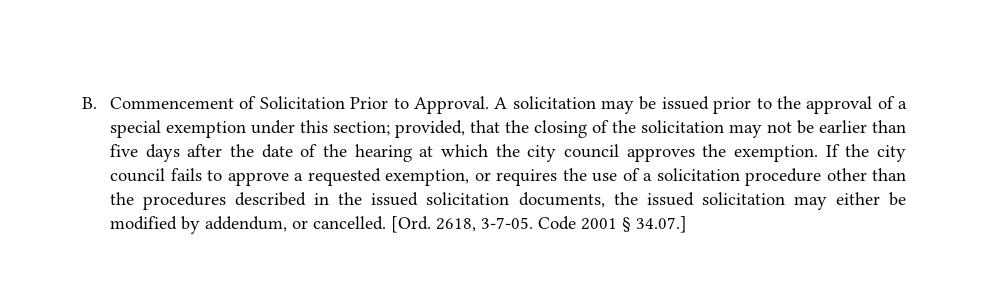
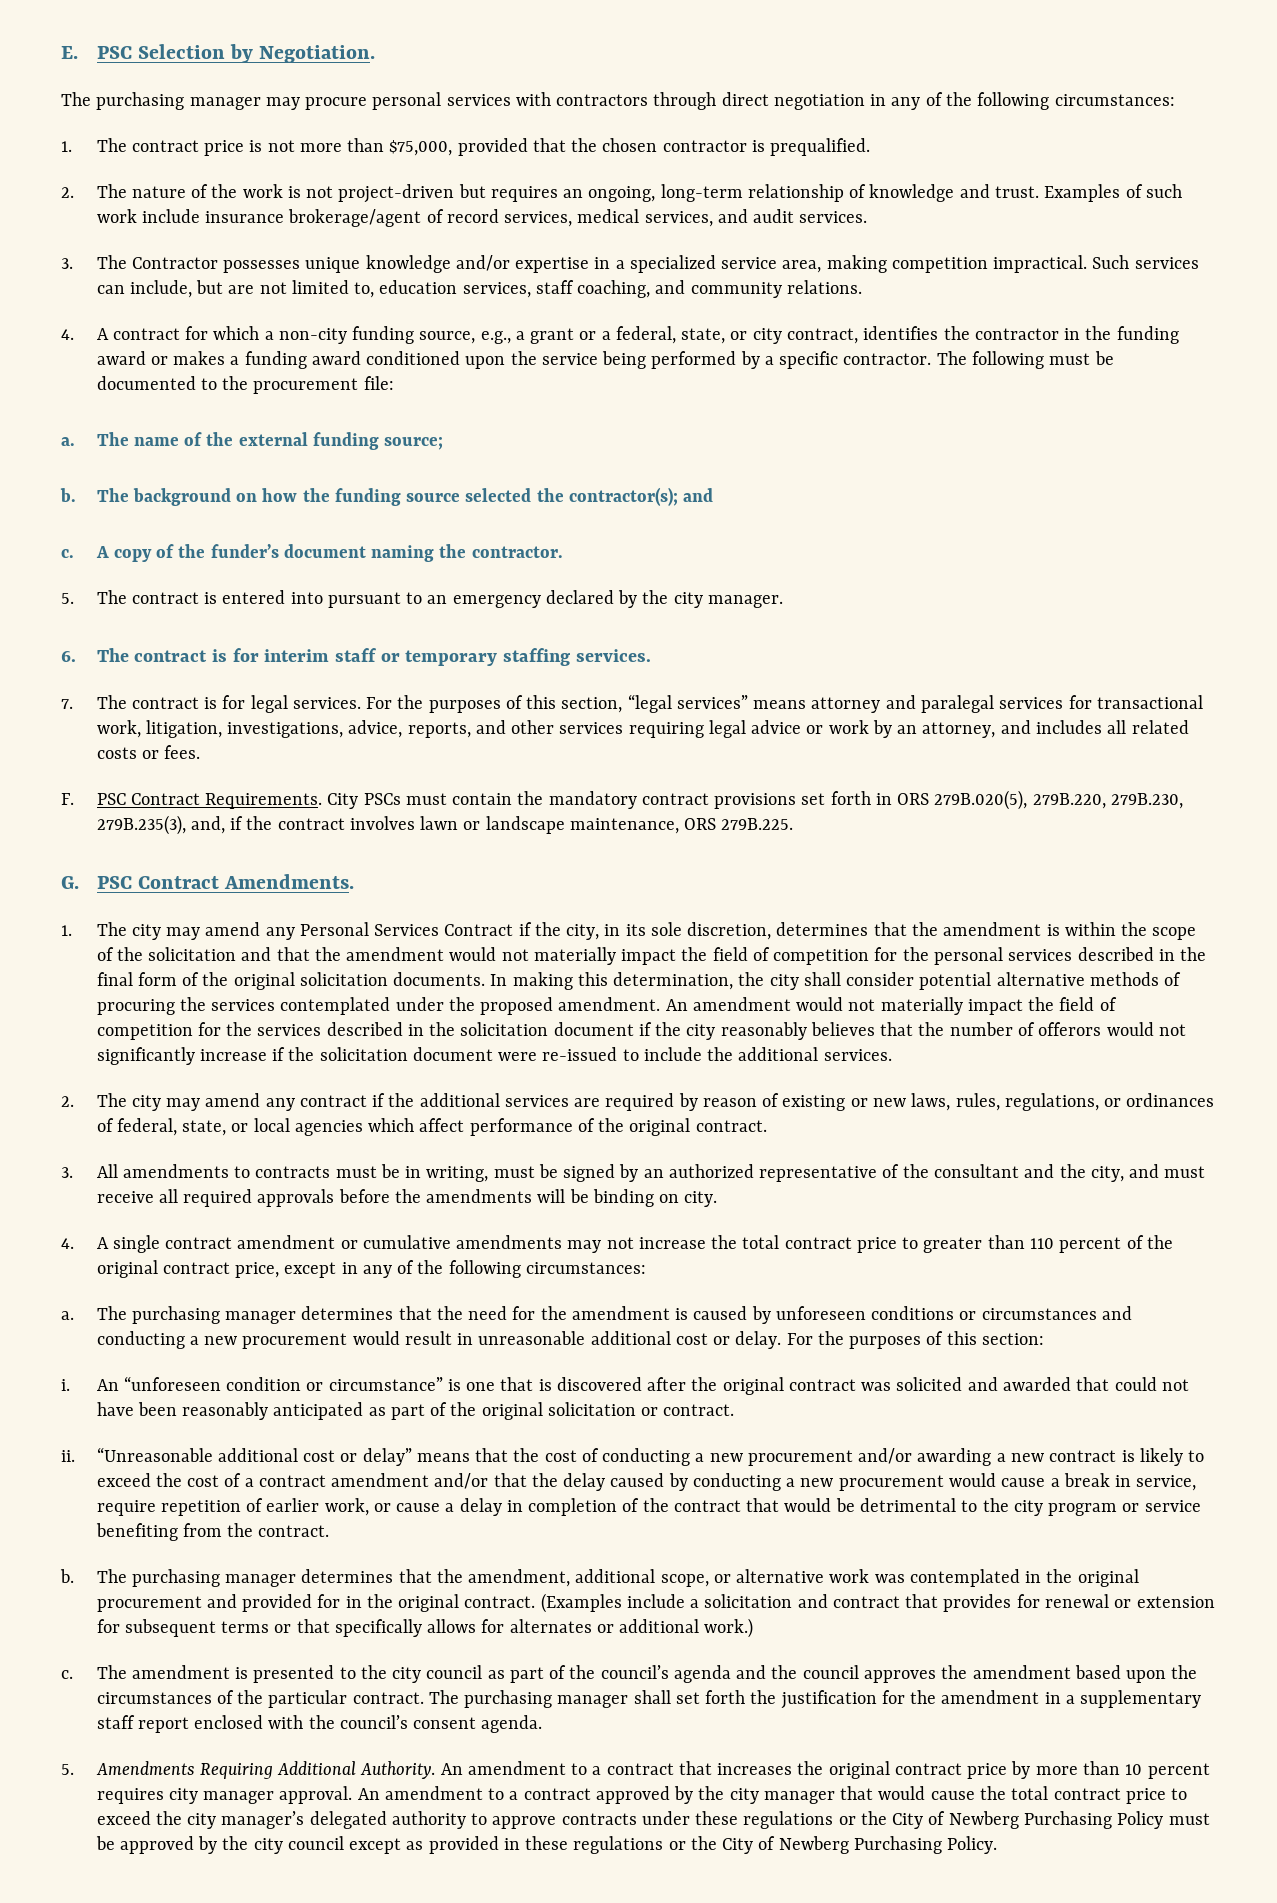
- B. Commencement of Solicitation Prior to Approval. A solicitation may be issued prior to the approval of a special exemption under this section; provided, that the closing of the solicitation may not be earlier than five days after the date of the hearing at which the city council approves the exemption. If the city council fails to approve a requested exemption, or requires the use of a solicitation procedure other than the procedures described in the issued solicitation documents, the issued solicitation may either be modified by addendum, or cancelled. [Ord. 2618, 3-7-05. Code 2001 § 34.07.]
+ E. PSC Selection by Negotiation.
+ The purchasing manager may procure personal services with contractors through direct negotiation in any of the following circumstances:
+ 1. The contract price is not more than $75,000, provided that the chosen contractor is prequalified.
+ 2. The nature of the work is not project-driven but requires an ongoing, long-term relationship of knowledge and trust. Examples of such work include insurance brokerage/agent of record services, medical services, and audit services.
+ 3. The Contractor possesses unique knowledge and/or expertise in a specialized service area, making competition impractical. Such services can include, but are not limited to, education services, staff coaching, and community relations.
+ 4. A contract for which a non-city funding source, e.g., a grant or a federal, state, or city contract, identifies the contractor in the funding award or makes a funding award conditioned upon the service being performed by a specific contractor. The following must be documented to the procurement file:
+ a. The name of the external funding source;
+ b. The background on how the funding source selected the contractor(s); and
+ c. A copy of the funder’s document naming the contractor.
+ 5. The contract is entered into pursuant to an emergency declared by the city manager.
+ 6. The contract is for interim staff or temporary staffing services.
+ 7. The contract is for legal services. For the purposes of this section, “legal services” means attorney and paralegal services for transactional work, litigation, investigations, advice, reports, and other services requiring legal advice or work by an attorney, and includes all related costs or fees.
+ F. PSC Contract Requirements. City PSCs must contain the mandatory contract provisions set forth in ORS 279B.020(5), 279B.220, 279B.230, 279B.235(3), and, if the contract involves lawn or landscape maintenance, ORS 279B.225.
+ G. PSC Contract Amendments.
+ 1. The city may amend any Personal Services Contract if the city, in its sole discretion, determines that the amendment is within the scope of the solicitation and that the amendment would not materially impact the field of competition for the personal services described in the final form of the original solicitation documents. In making this determination, the city shall consider potential alternative methods of procuring the services contemplated under the proposed amendment. An amendment would not materially impact the field of competition for the services described in the solicitation document if the city reasonably believes that the number of offerors would not significantly increase if the solicitation document were re-issued to include the additional services.
+ 2. The city may amend any contract if the additional services are required by reason of existing or new laws, rules, regulations, or ordinances of federal, state, or local agencies which affect performance of the original contract.
+ 3. All amendments to contracts must be in writing, must be signed by an authorized representative of the consultant and the city, and must receive all required approvals before the amendments will be binding on city.
+ 4. A single contract amendment or cumulative amendments may not increase the total contract price to greater than 110 percent of the original contract price, except in any of the following circumstances:
+ a. The purchasing manager determines that the need for the amendment is caused by unforeseen conditions or circumstances and conducting a new procurement would result in unreasonable additional cost or delay. For the purposes of this section:
+ i. An “unforeseen condition or circumstance” is one that is discovered after the original contract was solicited and awarded that could not have been reasonably anticipated as part of the original solicitation or contract.
+ ii. “Unreasonable additional cost or delay” means that the cost of conducting a new procurement and/or awarding a new contract is likely to exceed the cost of a contract amendment and/or that the delay caused by conducting a new procurement would cause a break in service, require repetition of earlier work, or cause a delay in completion of the contract that would be detrimental to the city program or service benefiting from the contract.
+ b. The purchasing manager determines that the amendment, additional scope, or alternative work was contemplated in the original procurement and provided for in the original contract. (Examples include a solicitation and contract that provides for renewal or extension for subsequent terms or that specifically allows for alternates or additional work.)
+ c. The amendment is presented to the city council as part of the council’s agenda and the council approves the amendment based upon the circumstances of the particular contract. The purchasing manager shall set forth the justification for the amendment in a supplementary staff report enclosed with the council’s consent agenda.
+ 5. Amendments Requiring Additional Authority. An amendment to a contract that increases the original contract price by more than 10 percent requires city manager approval. An amendment to a contract approved by the city manager that would cause the total contract price to exceed the city manager’s delegated authority to approve contracts under these regulations or the City of Newberg Purchasing Policy must be approved by the city council except as provided in these regulations or the City of Newberg Purchasing Policy.

